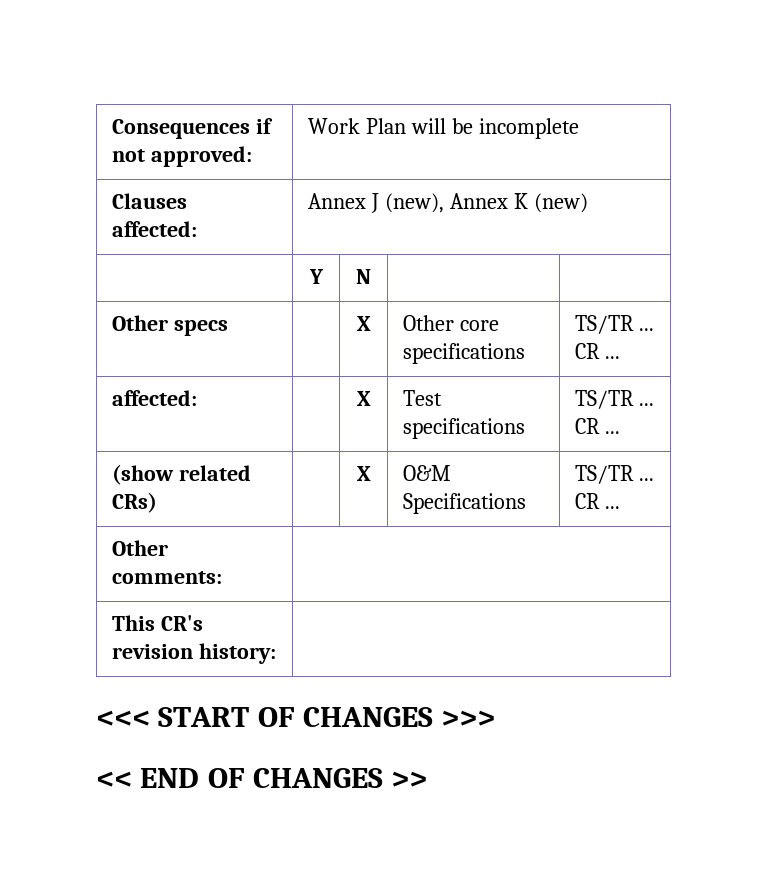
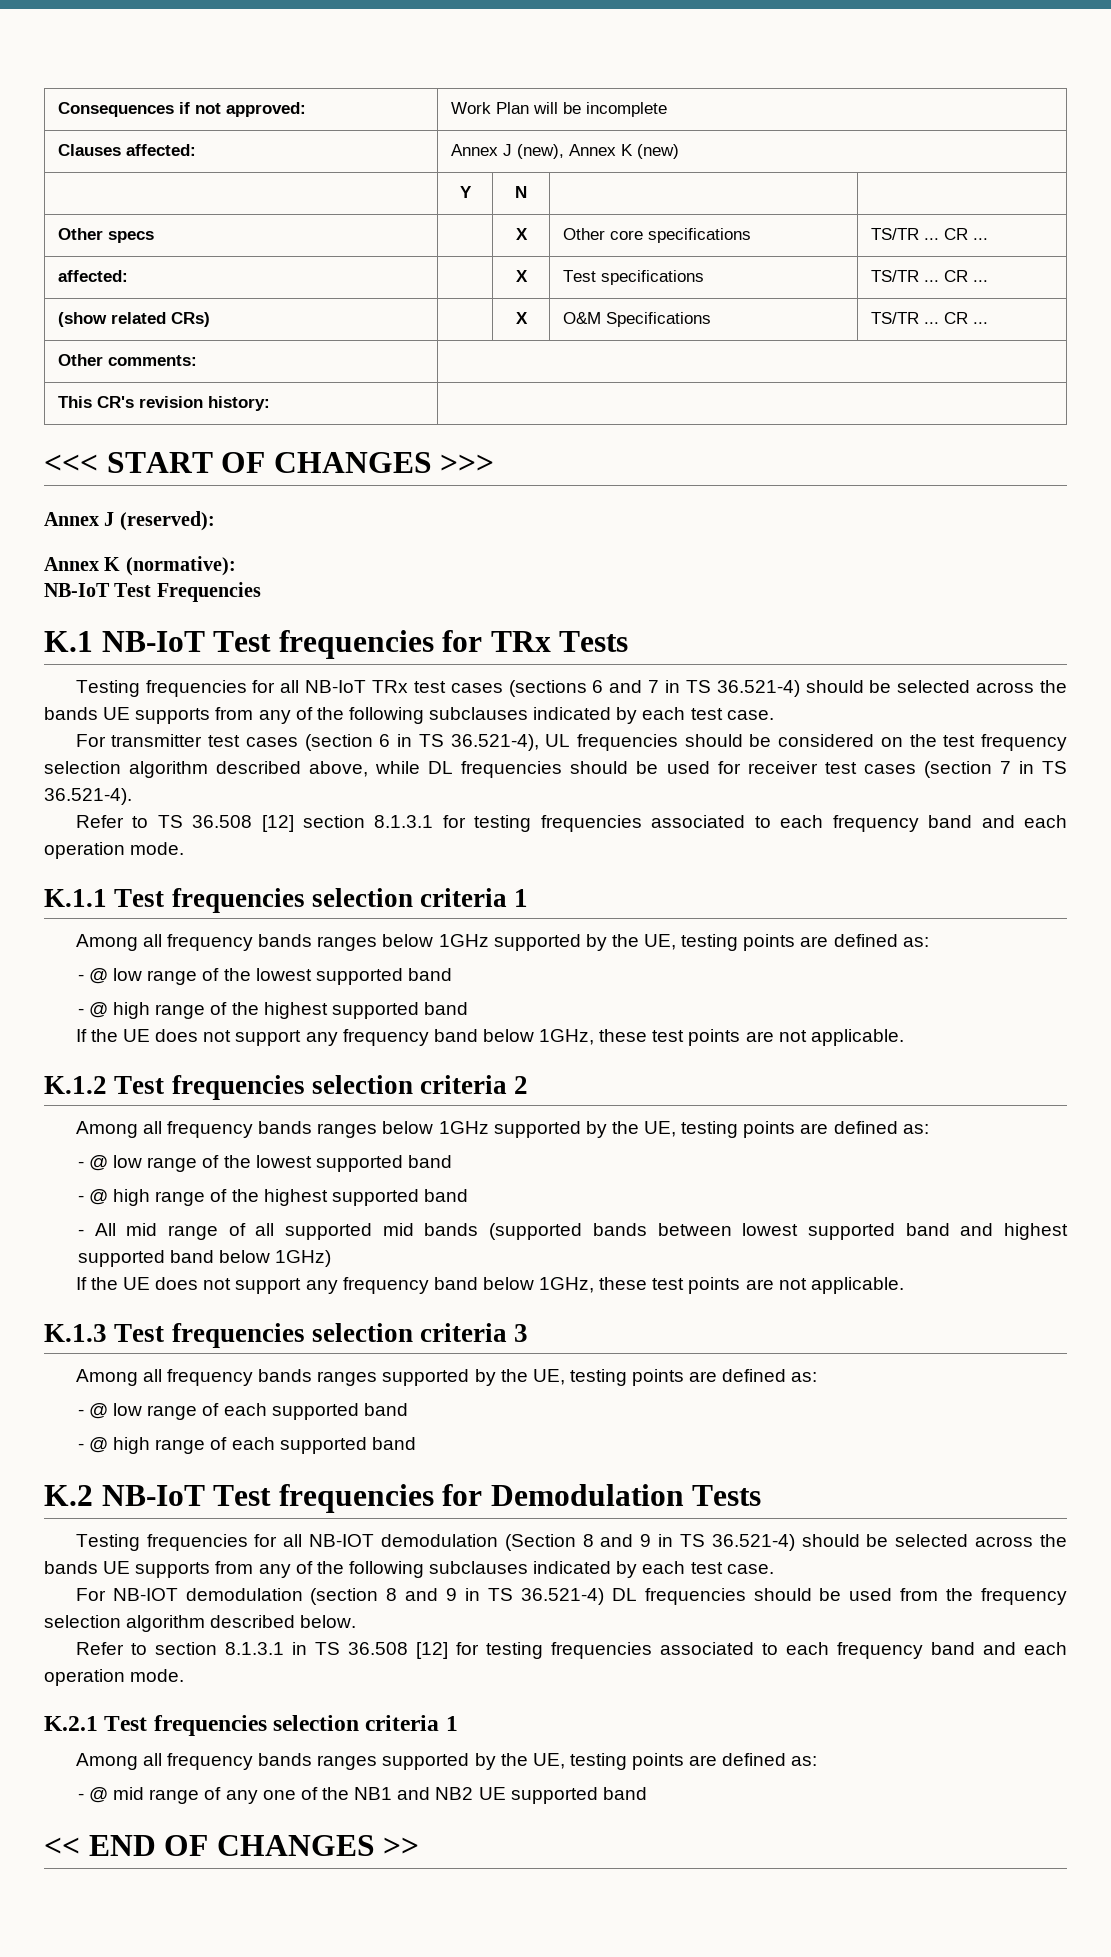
+ Annex J (reserved):
+ Annex K (normative):
+ NB-IoT Test Frequencies
+ K.1 NB-IoT Test frequencies for TRx Tests
+ Testing frequencies for all NB-IoT TRx test cases (sections 6 and 7 in TS 36.521-4) should be selected across the bands UE supports from any of the following subclauses indicated by each test case.
+ For transmitter test cases (section 6 in TS 36.521-4), UL frequencies should be considered on the test frequency selection algorithm described above, while DL frequencies should be used for receiver test cases (section 7 in TS 36.521-4).
+ Refer to TS 36.508 [12] section 8.1.3.1 for testing frequencies associated to each frequency band and each operation mode.
+ K.1.1 Test frequencies selection criteria 1
+ Among all frequency bands ranges below 1GHz supported by the UE, testing points are defined as:
+ - @ low range of the lowest supported band
+ - @ high range of the highest supported band
+ If the UE does not support any frequency band below 1GHz, these test points are not applicable.
+ K.1.2 Test frequencies selection criteria 2
+ Among all frequency bands ranges below 1GHz supported by the UE, testing points are defined as:
+ - @ low range of the lowest supported band
+ - @ high range of the highest supported band
+ - All mid range of all supported mid bands (supported bands between lowest supported band and highest supported band below 1GHz)
+ If the UE does not support any frequency band below 1GHz, these test points are not applicable.
+ K.1.3 Test frequencies selection criteria 3
+ Among all frequency bands ranges supported by the UE, testing points are defined as:
+ - @ low range of each supported band
+ - @ high range of each supported band
+ K.2 NB-IoT Test frequencies for Demodulation Tests
+ Testing frequencies for all NB-IOT demodulation (Section 8 and 9 in TS 36.521-4) should be selected across the bands UE supports from any of the following subclauses indicated by each test case.
+ For NB-IOT demodulation (section 8 and 9 in TS 36.521-4) DL frequencies should be used from the frequency selection algorithm described below.
+ Refer to section 8.1.3.1 in TS 36.508 [12] for testing frequencies associated to each frequency band and each operation mode.
+ K.2.1 Test frequencies selection criteria 1
+ Among all frequency bands ranges supported by the UE, testing points are defined as:
+ - @ mid range of any one of the NB1 and NB2 UE supported band

